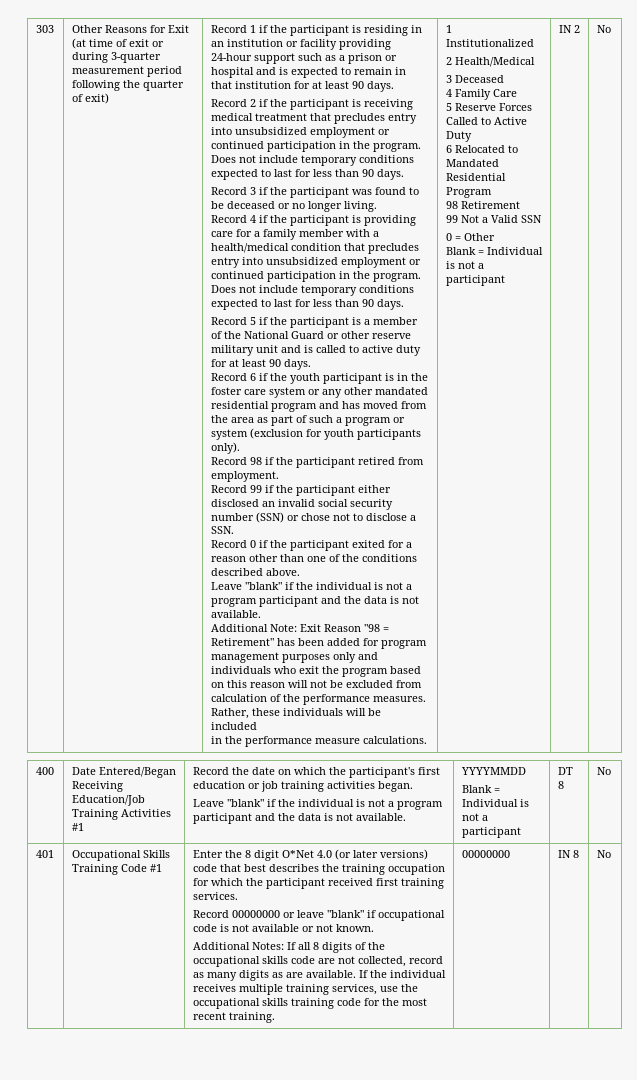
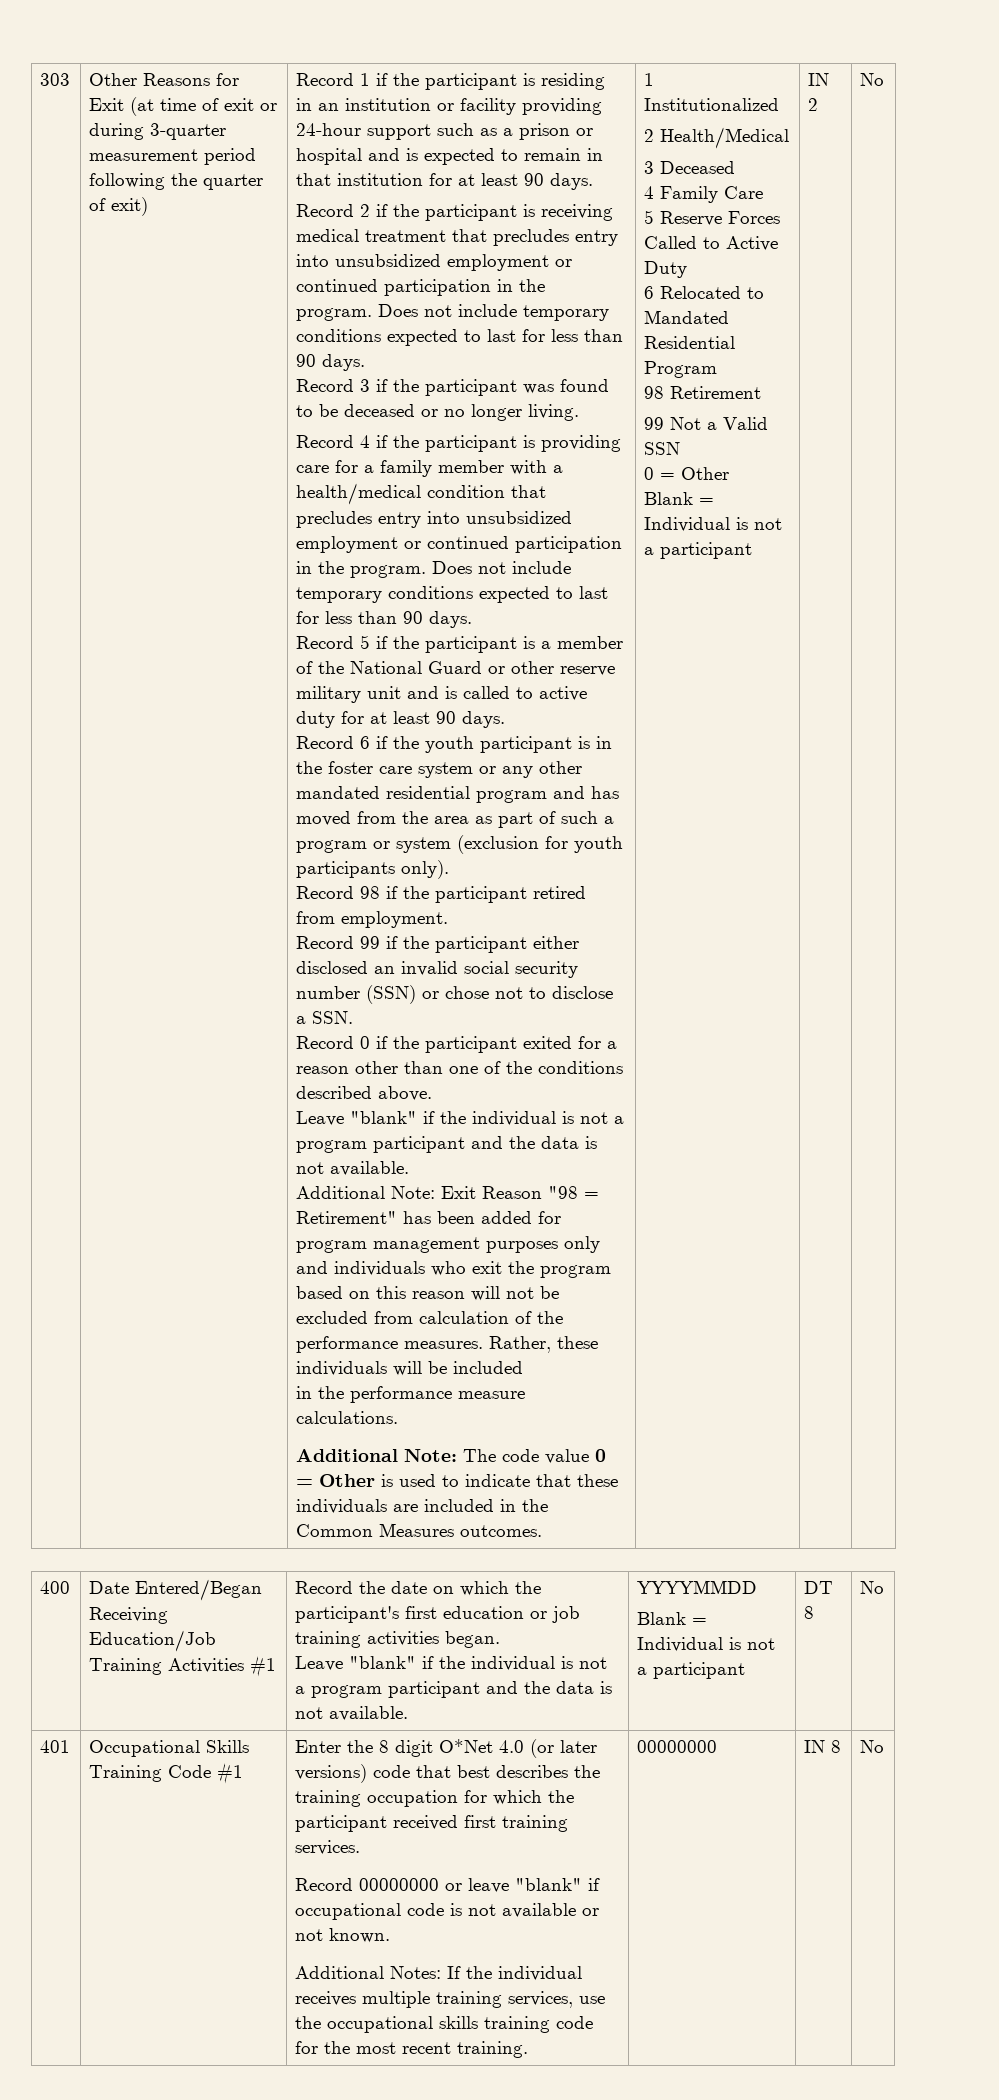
+ Additional Note: The code value 0 = Other is used to indicate that these individuals are included in the Common Measures outcomes.
- Additional Notes: If all 8 digits of the occupational skills code are not collected, record as many digits as are available. If the individual receives multiple training services, use the occupational skills training code for the most recent training.
+ Additional Notes: If the individual receives multiple training services, use the occupational skills training code for the most recent training.

